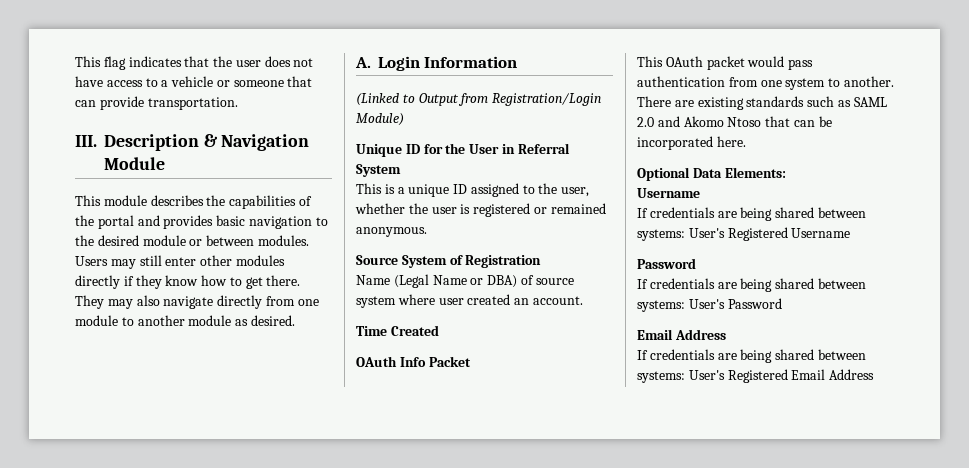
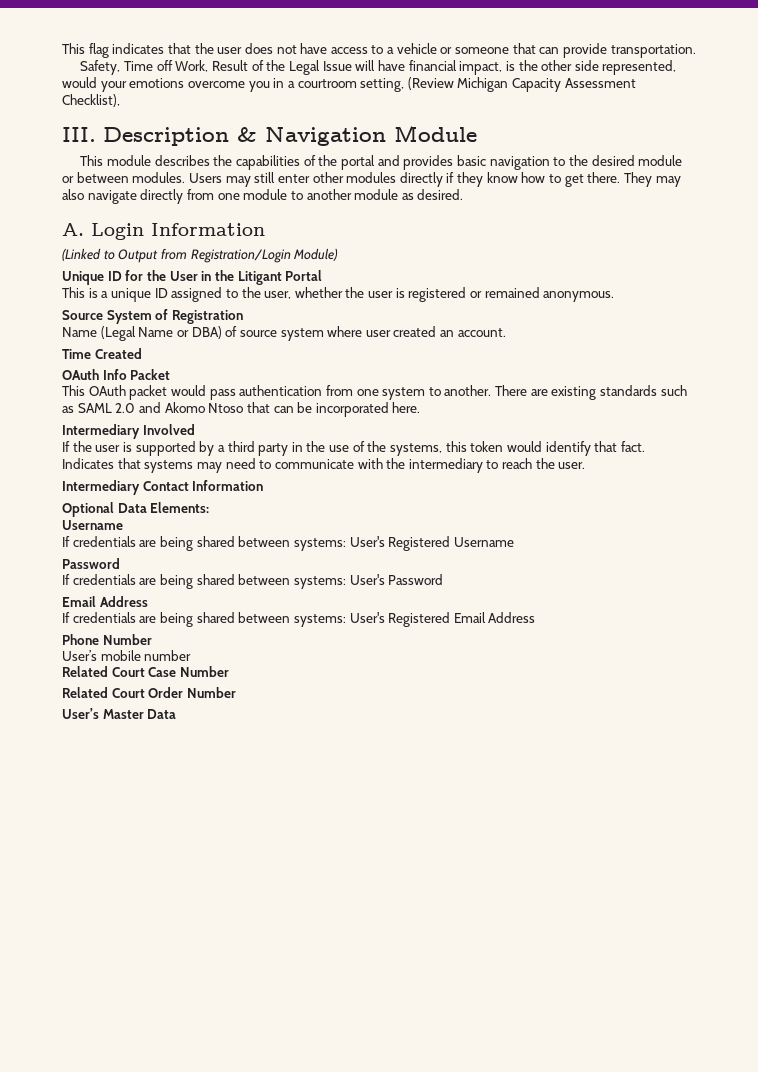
+ Safety, Time off Work, Result of the Legal Issue will have financial impact, is the other side represented, would your emotions overcome you in a courtroom setting, (Review Michigan Capacity Assessment Checklist),
- Unique ID for the User in Referral System
+ Unique ID for the User in the Litigant Portal
+ Intermediary Involved
+ If the user is supported by a third party in the use of the systems, this token would identify that fact. Indicates that systems may need to communicate with the intermediary to reach the user.
+ Intermediary Contact Information
+ Phone Number
+ User’s mobile number
+ Related Court Case Number
+ Related Court Order Number
+ User’s Master Data

